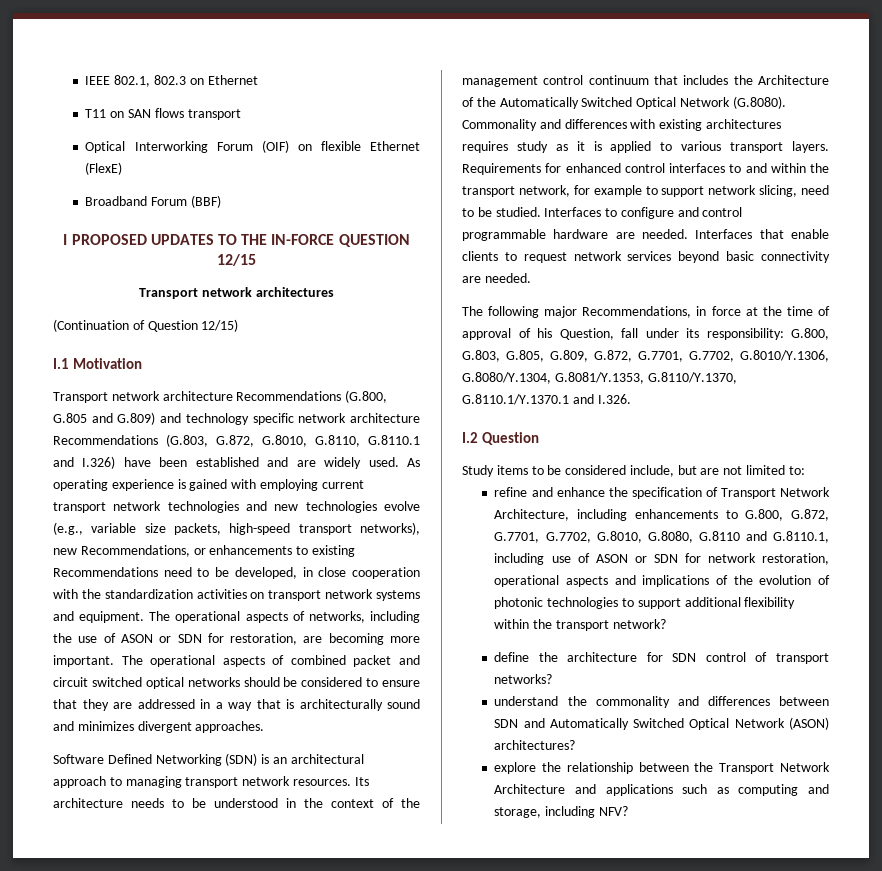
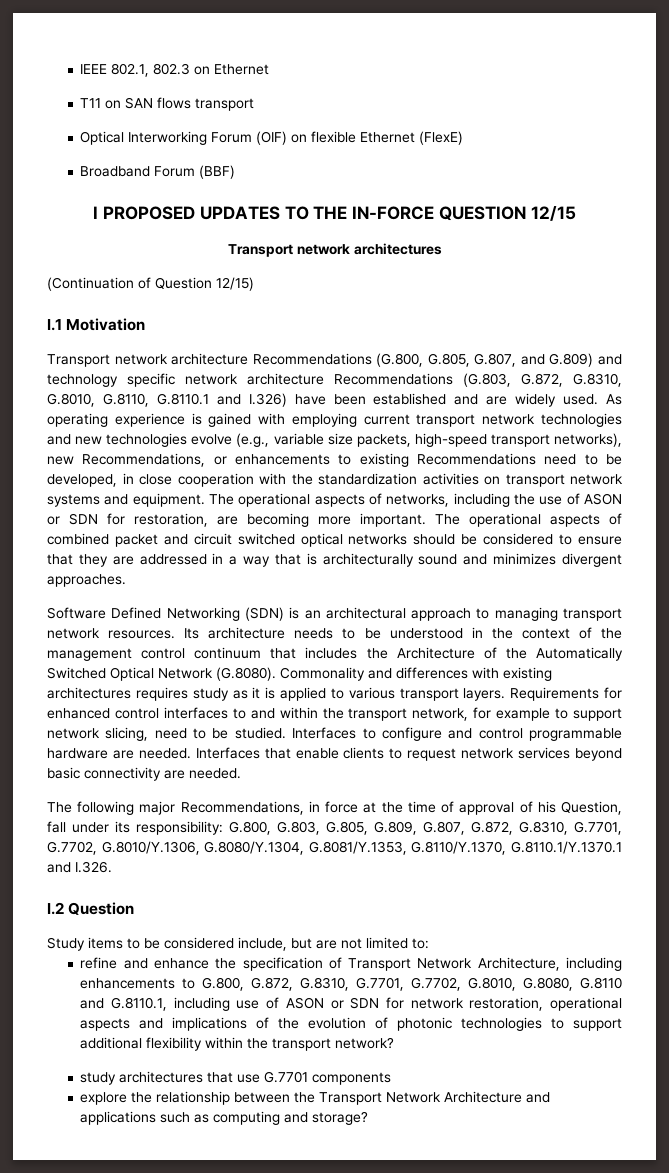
- Transport network architecture Recommendations (G.800, G.805 and G.809) and technology specific network architecture Recommendations (G.803, G.872, G.8010, G.8110, G.8110.1 and I.326) have been established and are widely used.
+ Transport network architecture Recommendations (G.800, G.805, G.807, and G.809) and technology specific network architecture Recommendations (G.803, G.872, G.8310, G.8010, G.8110, G.8110.1 and I.326) have been established and are widely used.
- The following major Recommendations, in force at the time of approval of his Question, fall under its responsibility: G.800, G.803, G.805, G.809, G.872, G.7701, G.7702, G.8010/Y.1306, G.8080/Y.1304, G.8081/Y.1353, G.8110/Y.1370, G.8110.1/Y.1370.1 and I.326.
+ The following major Recommendations, in force at the time of approval of his Question, fall under its responsibility: G.800, G.803, G.805, G.809, G.807, G.872, G.8310, G.7701, G.7702, G.8010/Y.1306, G.8080/Y.1304, G.8081/Y.1353, G.8110/Y.1370, G.8110.1/Y.1370.1 and I.326.
- refine and enhance the specification of Transport Network Architecture, including enhancements to G.800, G.872, G.7701, G.7702, G.8010, G.8080, G.8110 and G.8110.1, including use of ASON or SDN for network restoration, operational aspects and implications of the evolution of photonic technologies to support additional flexibility within the transport network?
+ refine and enhance the specification of Transport Network Architecture, including enhancements to G.800, G.872, G.8310, G.7701, G.7702, G.8010, G.8080, G.8110 and G.8110.1, including use of ASON or SDN for network restoration, operational aspects and implications of the evolution of photonic technologies to support additional flexibility within the transport network?
- define the architecture for SDN control of transport networks?
- understand the commonality and differences between SDN and Automatically Switched Optical Network (ASON) architectures?
+ study architectures that use G.7701 components
- explore the relationship between the Transport Network Architecture and applications such as computing and storage, including NFV?
+ explore the relationship between the Transport Network Architecture and applications such as computing and storage?

